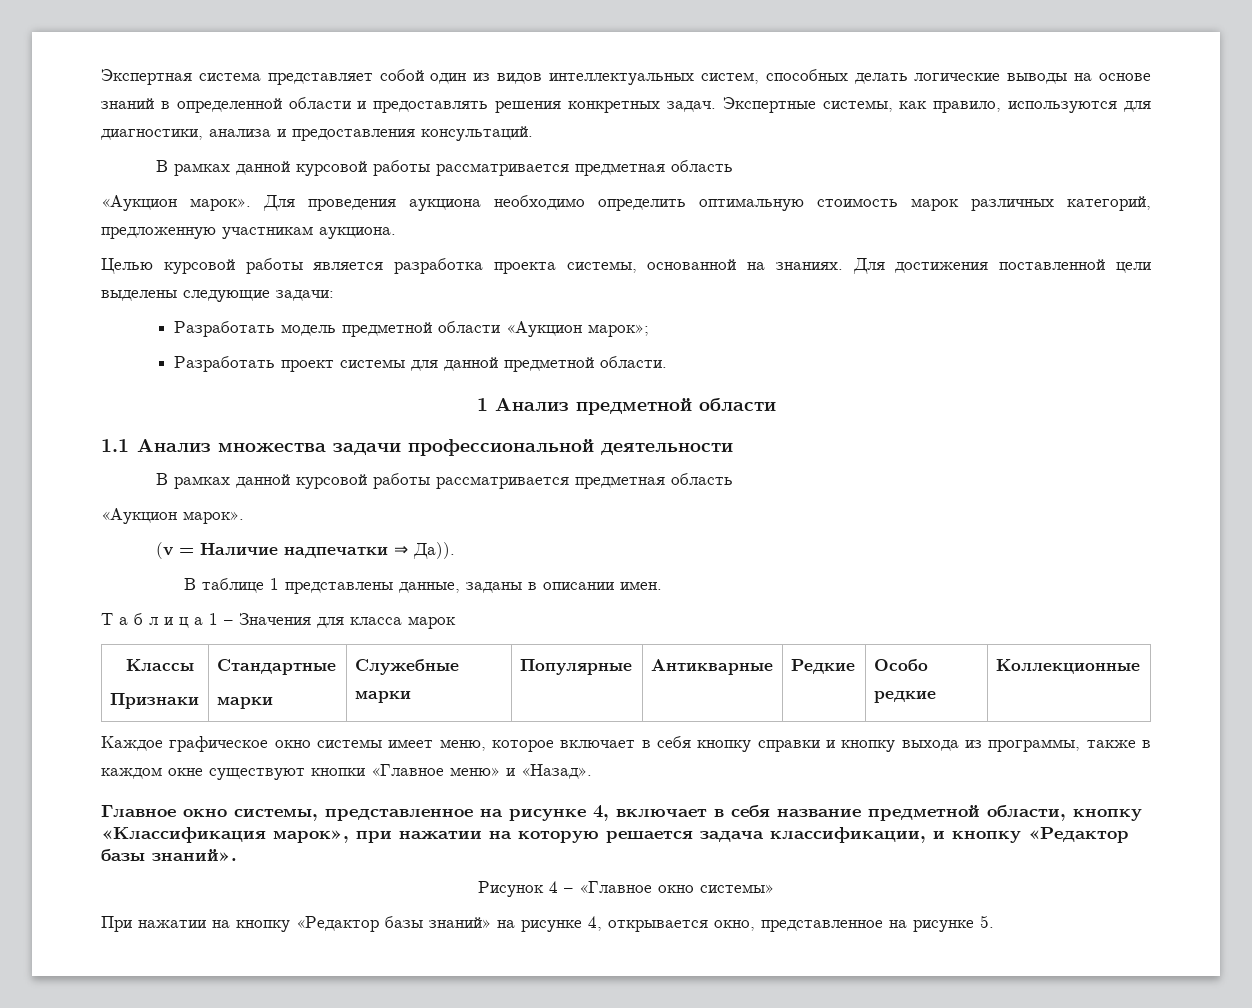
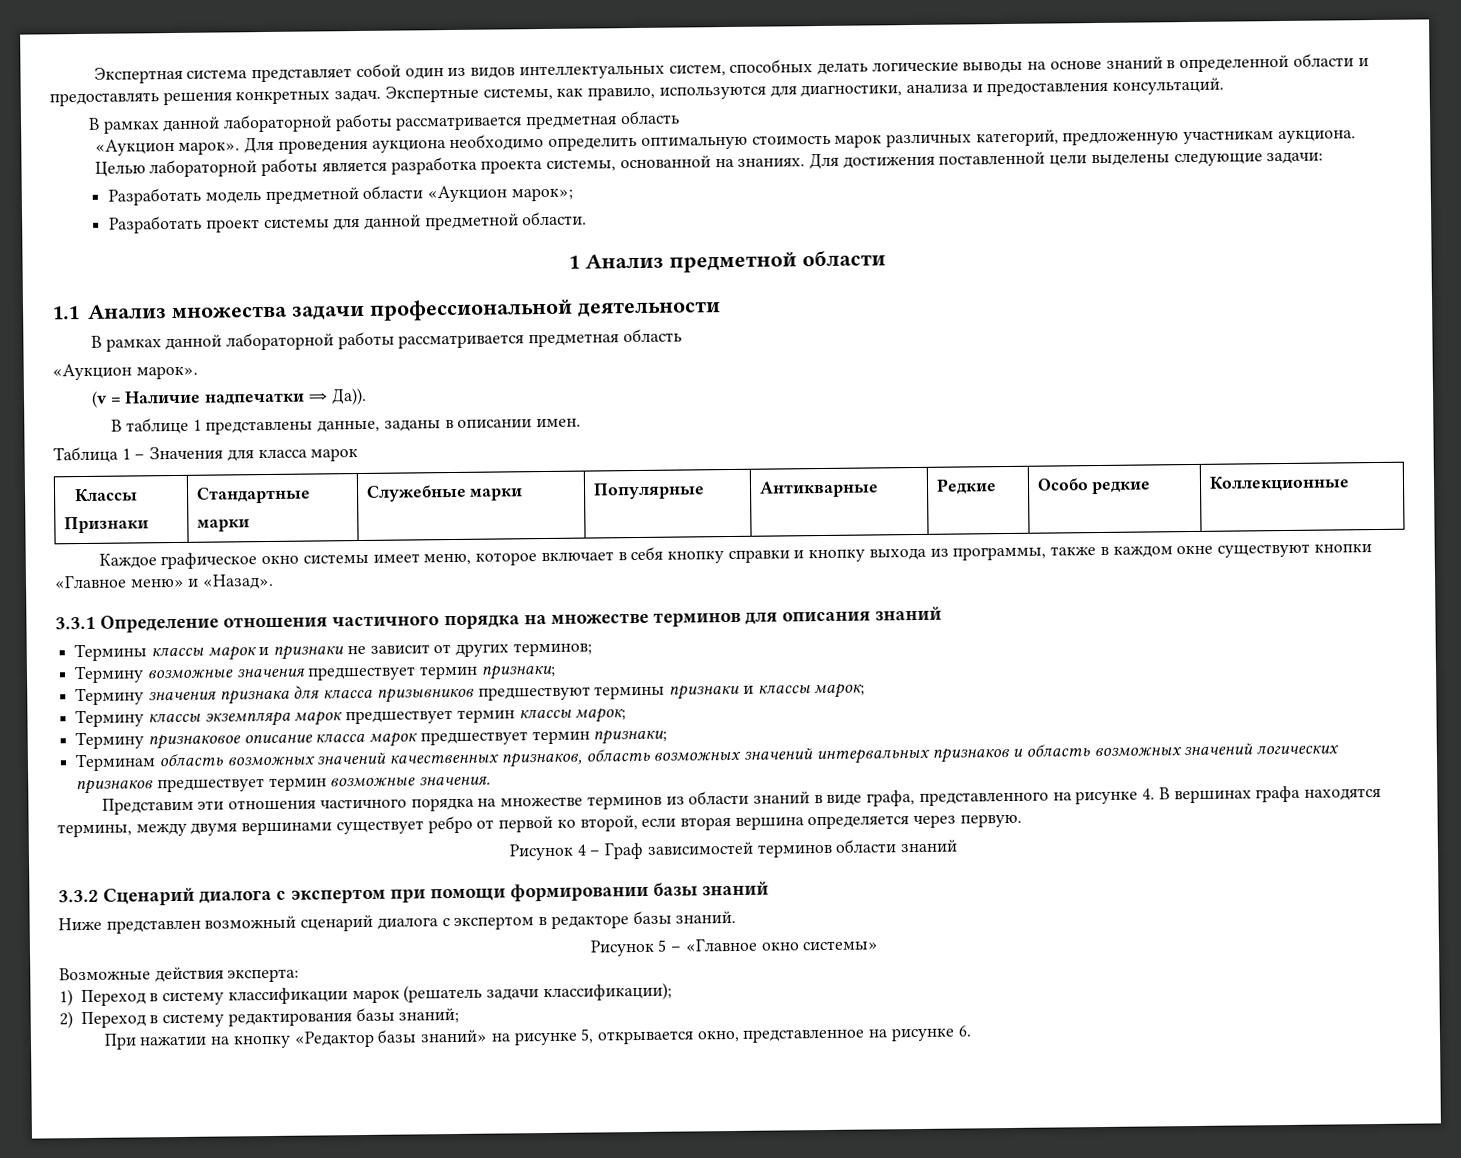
  Экспертные системы, как правило, используются для диагностики, анализа и предоставления консультаций.
- В рамках данной курсовой работы рассматривается предметная область
+ В рамках данной лабораторной работы рассматривается предметная область
- Целью курсовой работы является разработка проекта системы, основанной на знаниях.
+ Целью лабораторной работы является разработка проекта системы, основанной на знаниях.
  1.1 Анализ множества задачи профессиональной деятельности
- В рамках данной курсовой работы рассматривается предметная область
+ В рамках данной лабораторной работы рассматривается предметная область
- Т а б л и ц а 1 – Значения для класса марок
+ Таблица 1 – Значения для класса марок
- Главное окно системы, представленное на рисунке 4, включает в себя название предметной области, кнопку «Классификация марок», при нажатии на которую решается задача классификации, и кнопку «Редактор базы знаний».
- Рисунок 4 – «Главное окно системы»
+ 3.3.1 Определение отношения частичного порядка на множестве терминов для описания знаний
+ Термины классы марок и признаки не зависит от других терминов;
+ Термину возможные значения предшествует термин признаки;
+ Термину значения признака для класса призывников предшествуют термины признаки и классы марок;
+ Термину классы экземпляра марок предшествует термин классы марок;
+ Термину признаковое описание класса марок предшествует термин признаки;
+ Терминам область возможных значений качественных признаков, область возможных значений интервальных признаков и область возможных значений логических признаков предшествует термин возможные значения.
+ Представим эти отношения частичного порядка на множестве терминов из области знаний в виде графа, представленного на рисунке 4. В вершинах графа находятся термины, между двумя вершинами существует ребро от первой ко второй, если вторая вершина определяется через первую.
+ Рисунок 4 – Граф зависимостей терминов области знаний
+ 3.3.2 Сценарий диалога с экспертом при помощи формировании базы знаний
+ Ниже представлен возможный сценарий диалога с экспертом в редакторе базы знаний.
+ Рисунок 5 – «Главное окно системы»
+ Возможные действия эксперта:
+ 1) Переход в систему классификации марок (решатель задачи классификации);
+ 2) Переход в систему редактирования базы знаний;
- При нажатии на кнопку «Редактор базы знаний» на рисунке 4, открывается окно, представленное на рисунке 5.
+ При нажатии на кнопку «Редактор базы знаний» на рисунке 5, открывается окно, представленное на рисунке 6.

